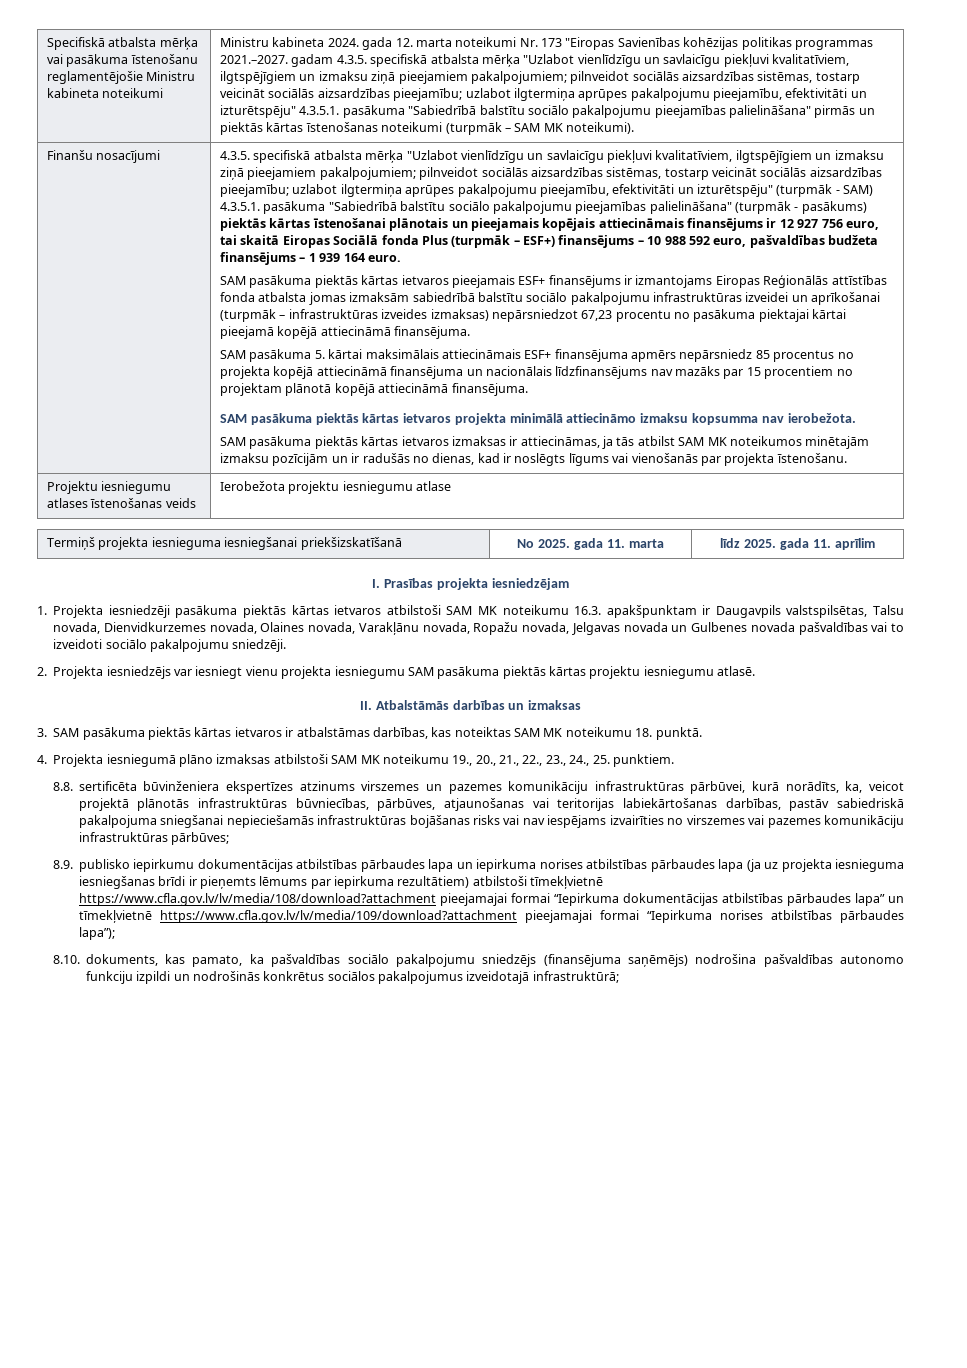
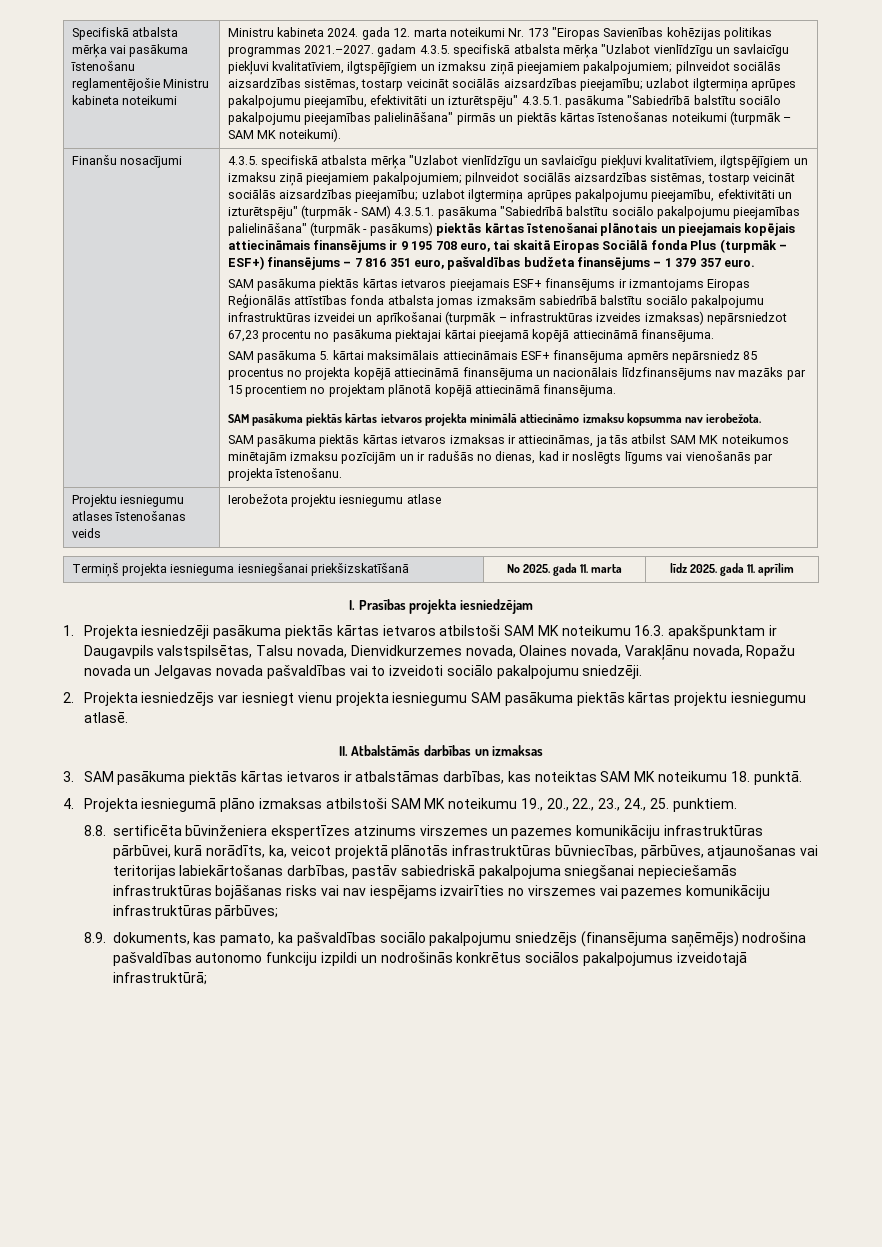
- uzlabot ilgtermiņa aprūpes pakalpojumu pieejamību, efektivitāti un izturētspēju" (turpmāk - SAM) 4.3.5.1. pasākuma "Sabiedrībā balstītu sociālo pakalpojumu pieejamības palielināšana" (turpmāk - pasākums) piektās kārtas īstenošanai plānotais un pieejamais kopējais attiecināmais finansējums ir 12 927 756 euro, tai skaitā Eiropas Sociālā fonda Plus (turpmāk – ESF+) finansējums – 10 988 592 euro, pašvaldības budžeta finansējums – 1 939 164 euro.
+ uzlabot ilgtermiņa aprūpes pakalpojumu pieejamību, efektivitāti un izturētspēju" (turpmāk - SAM) 4.3.5.1. pasākuma "Sabiedrībā balstītu sociālo pakalpojumu pieejamības palielināšana" (turpmāk - pasākums) piektās kārtas īstenošanai plānotais un pieejamais kopējais attiecināmais finansējums ir 9 195 708 euro, tai skaitā Eiropas Sociālā fonda Plus (turpmāk – ESF+) finansējums – 7 816 351 euro, pašvaldības budžeta finansējums – 1 379 357 euro.
- 1. Projekta iesniedzēji pasākuma piektās kārtas ietvaros atbilstoši SAM MK noteikumu 16.3. apakšpunktam ir Daugavpils valstspilsētas, Talsu novada, Dienvidkurzemes novada, Olaines novada, Varakļānu novada, Ropažu novada, Jelgavas novada un Gulbenes novada pašvaldības vai to izveidoti sociālo pakalpojumu sniedzēji.
+ 1. Projekta iesniedzēji pasākuma piektās kārtas ietvaros atbilstoši SAM MK noteikumu 16.3. apakšpunktam ir Daugavpils valstspilsētas, Talsu novada, Dienvidkurzemes novada, Olaines novada, Varakļānu novada, Ropažu novada un Jelgavas novada pašvaldības vai to izveidoti sociālo pakalpojumu sniedzēji.
- 4. Projekta iesniegumā plāno izmaksas atbilstoši SAM MK noteikumu 19., 20., 21., 22., 23., 24., 25. punktiem.
+ 4. Projekta iesniegumā plāno izmaksas atbilstoši SAM MK noteikumu 19., 20., 22., 23., 24., 25. punktiem.
- 8.9. publisko iepirkumu dokumentācijas atbilstības pārbaudes lapa un iepirkuma norises atbilstības pārbaudes lapa (ja uz projekta iesnieguma iesniegšanas brīdi ir pieņemts lēmums par iepirkuma rezultātiem) atbilstoši tīmekļvietnē https://www.cfla.gov.lv/lv/media/108/download?attachment pieejamajai formai “Iepirkuma dokumentācijas atbilstības pārbaudes lapa” un tīmekļvietnē https://www.cfla.gov.lv/lv/media/109/download?attachment pieejamajai formai “Iepirkuma norises atbilstības pārbaudes lapa”);
- 8.10. dokuments, kas pamato, ka pašvaldības sociālo pakalpojumu sniedzējs (finansējuma saņēmējs) nodrošina pašvaldības autonomo funkciju izpildi un nodrošinās konkrētus sociālos pakalpojumus izveidotajā infrastruktūrā;
+ 8.9. dokuments, kas pamato, ka pašvaldības sociālo pakalpojumu sniedzējs (finansējuma saņēmējs) nodrošina pašvaldības autonomo funkciju izpildi un nodrošinās konkrētus sociālos pakalpojumus izveidotajā infrastruktūrā;

